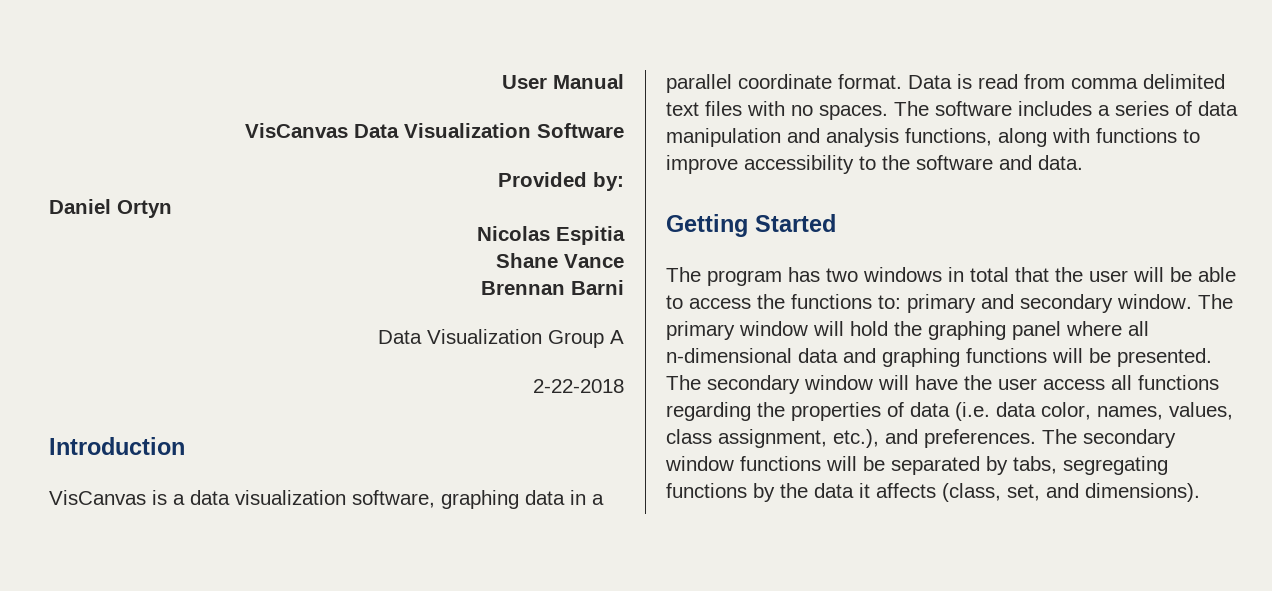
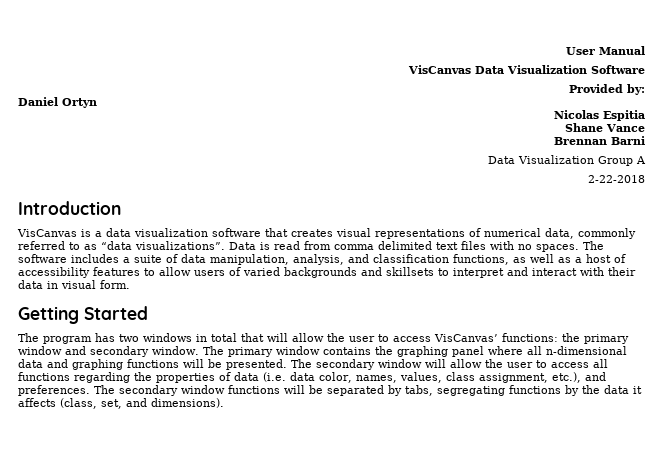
- VisCanvas is a data visualization software, graphing data in a parallel coordinate format.
+ VisCanvas is a data visualization software that creates visual representations of numerical data, commonly referred to as “data visualizations”.
- The software includes a series of data manipulation and analysis functions, along with functions to improve accessibility to the software and data.
+ The software includes a suite of data manipulation, analysis, and classification functions, as well as a host of accessibility features to allow users of varied backgrounds and skillsets to interpret and interact with their data in visual form.
- The program has two windows in total that the user will be able to access the functions to: primary and secondary window.
+ The program has two windows in total that will allow the user to access VisCanvas’ functions: the primary window and secondary window.
- The primary window will hold the graphing panel where all n-dimensional data and graphing functions will be presented.
+ The primary window contains the graphing panel where all n-dimensional data and graphing functions will be presented.
- The secondary window will have the user access all functions regarding the properties of data (i.e. data color, names, values, class assignment, etc.), and preferences.
+ The secondary window will allow the user to access all functions regarding the properties of data (i.e. data color, names, values, class assignment, etc.), and preferences.

